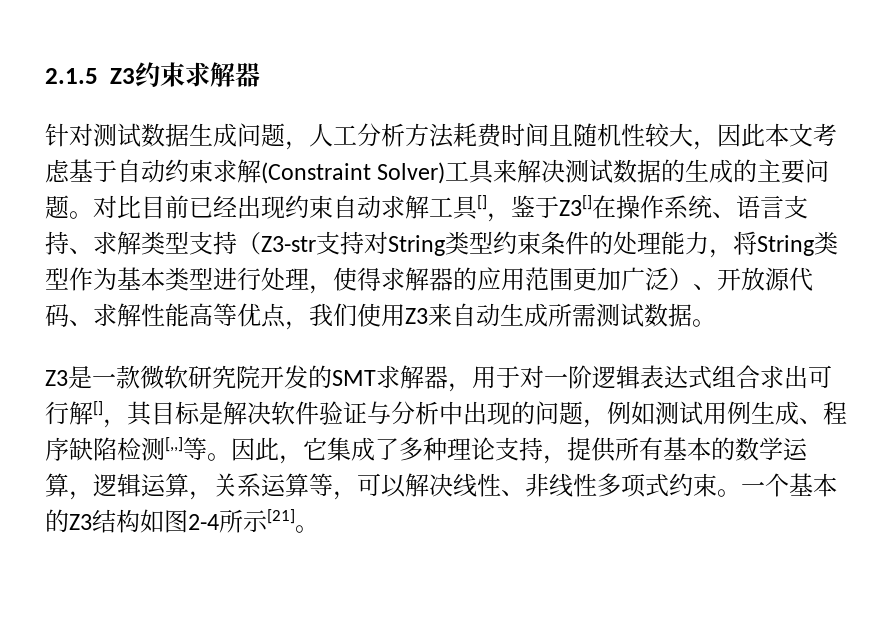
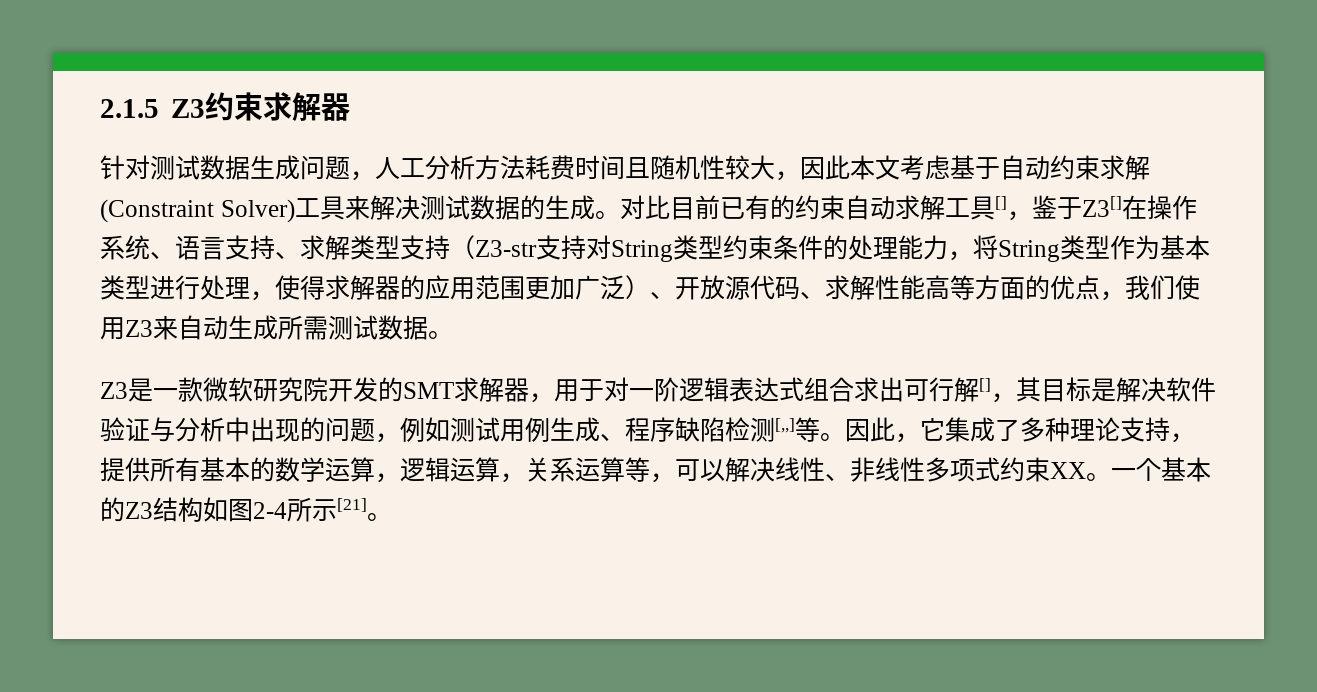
- 针对测试数据生成问题，人工分析方法耗费时间且随机性较大，因此本文考虑基于自动约束求解(Constraint Solver)工具来解决测试数据的生成的主要问题。
+ 针对测试数据生成问题，人工分析方法耗费时间且随机性较大，因此本文考虑基于自动约束求解(Constraint Solver)工具来解决测试数据的生成。
- 对比目前已经出现约束自动求解工具[]，鉴于Z3[]在操作系统、语言支持、求解类型支持（Z3-str支持对String类型约束条件的处理能力，将String类型作为基本类型进行处理，使得求解器的应用范围更加广泛）、开放源代码、求解性能高等优点，我们使用Z3来自动生成所需测试数据。
+ 对比目前已有的约束自动求解工具[]，鉴于Z3[]在操作系统、语言支持、求解类型支持（Z3-str支持对String类型约束条件的处理能力，将String类型作为基本类型进行处理，使得求解器的应用范围更加广泛）、开放源代码、求解性能高等方面的优点，我们使用Z3来自动生成所需测试数据。
- 因此，它集成了多种理论支持，提供所有基本的数学运算，逻辑运算，关系运算等，可以解决线性、非线性多项式约束。
+ 因此，它集成了多种理论支持，提供所有基本的数学运算，逻辑运算，关系运算等，可以解决线性、非线性多项式约束XX。

